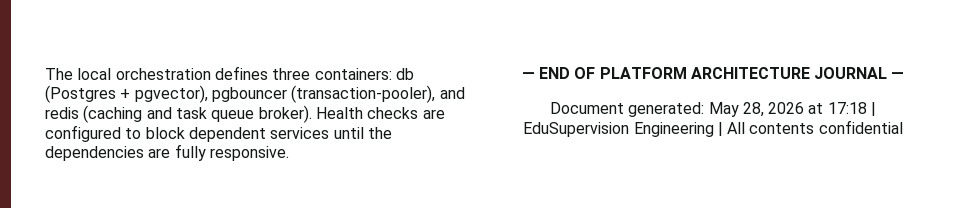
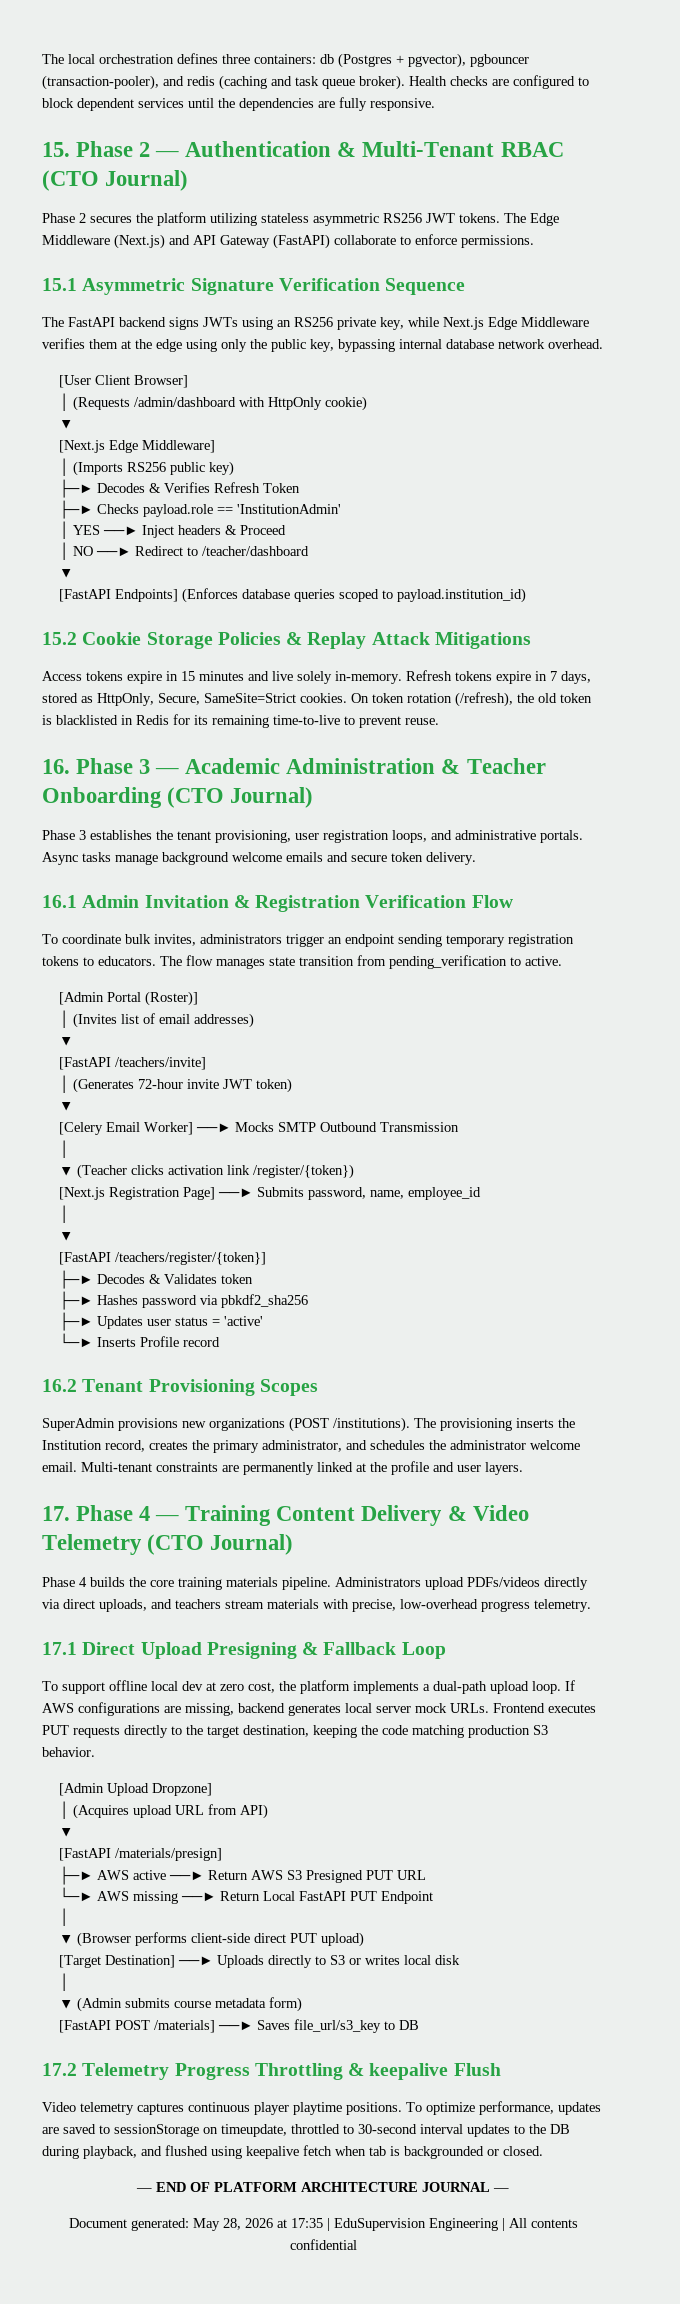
+ 15. Phase 2 — Authentication & Multi-Tenant RBAC (CTO Journal)
+ Phase 2 secures the platform utilizing stateless asymmetric RS256 JWT tokens. The Edge Middleware (Next.js) and API Gateway (FastAPI) collaborate to enforce permissions.
+ 15.1 Asymmetric Signature Verification Sequence
+ The FastAPI backend signs JWTs using an RS256 private key, while Next.js Edge Middleware verifies them at the edge using only the public key, bypassing internal database network overhead.
+ [User Client Browser]
+ │ (Requests /admin/dashboard with HttpOnly cookie)
+ ▼
+ [Next.js Edge Middleware]
+ │ (Imports RS256 public key)
+ ├─► Decodes & Verifies Refresh Token
+ ├─► Checks payload.role == 'InstitutionAdmin'
+ │ YES ──► Inject headers & Proceed
+ │ NO ──► Redirect to /teacher/dashboard
+ ▼
+ [FastAPI Endpoints] (Enforces database queries scoped to payload.institution_id)
+ 15.2 Cookie Storage Policies & Replay Attack Mitigations
+ Access tokens expire in 15 minutes and live solely in-memory. Refresh tokens expire in 7 days, stored as HttpOnly, Secure, SameSite=Strict cookies. On token rotation (/refresh), the old token is blacklisted in Redis for its remaining time-to-live to prevent reuse.
+ 16. Phase 3 — Academic Administration & Teacher Onboarding (CTO Journal)
+ Phase 3 establishes the tenant provisioning, user registration loops, and administrative portals. Async tasks manage background welcome emails and secure token delivery.
+ 16.1 Admin Invitation & Registration Verification Flow
+ To coordinate bulk invites, administrators trigger an endpoint sending temporary registration tokens to educators. The flow manages state transition from pending_verification to active.
+ [Admin Portal (Roster)]
+ │ (Invites list of email addresses)
+ ▼
+ [FastAPI /teachers/invite]
+ │ (Generates 72-hour invite JWT token)
+ ▼
+ [Celery Email Worker] ──► Mocks SMTP Outbound Transmission
+ │
+ ▼ (Teacher clicks activation link /register/{token})
+ [Next.js Registration Page] ──► Submits password, name, employee_id
+ │
+ ▼
+ [FastAPI /teachers/register/{token}]
+ ├─► Decodes & Validates token
+ ├─► Hashes password via pbkdf2_sha256
+ ├─► Updates user status = 'active'
+ └─► Inserts Profile record
+ 16.2 Tenant Provisioning Scopes
+ SuperAdmin provisions new organizations (POST /institutions). The provisioning inserts the Institution record, creates the primary administrator, and schedules the administrator welcome email. Multi-tenant constraints are permanently linked at the profile and user layers.
+ 17. Phase 4 — Training Content Delivery & Video Telemetry (CTO Journal)
+ Phase 4 builds the core training materials pipeline. Administrators upload PDFs/videos directly via direct uploads, and teachers stream materials with precise, low-overhead progress telemetry.
+ 17.1 Direct Upload Presigning & Fallback Loop
+ To support offline local dev at zero cost, the platform implements a dual-path upload loop. If AWS configurations are missing, backend generates local server mock URLs. Frontend executes PUT requests directly to the target destination, keeping the code matching production S3 behavior.
+ [Admin Upload Dropzone]
+ │ (Acquires upload URL from API)
+ ▼
+ [FastAPI /materials/presign]
+ ├─► AWS active ──► Return AWS S3 Presigned PUT URL
+ └─► AWS missing ──► Return Local FastAPI PUT Endpoint
+ │
+ ▼ (Browser performs client-side direct PUT upload)
+ [Target Destination] ──► Uploads directly to S3 or writes local disk
+ │
+ ▼ (Admin submits course metadata form)
+ [FastAPI POST /materials] ──► Saves file_url/s3_key to DB
+ 17.2 Telemetry Progress Throttling & keepalive Flush
+ Video telemetry captures continuous player playtime positions. To optimize performance, updates are saved to sessionStorage on timeupdate, throttled to 30-second interval updates to the DB during playback, and flushed using keepalive fetch when tab is backgrounded or closed.
- Document generated: May 28, 2026 at 17:18 | EduSupervision Engineering | All contents confidential
+ Document generated: May 28, 2026 at 17:35 | EduSupervision Engineering | All contents confidential

